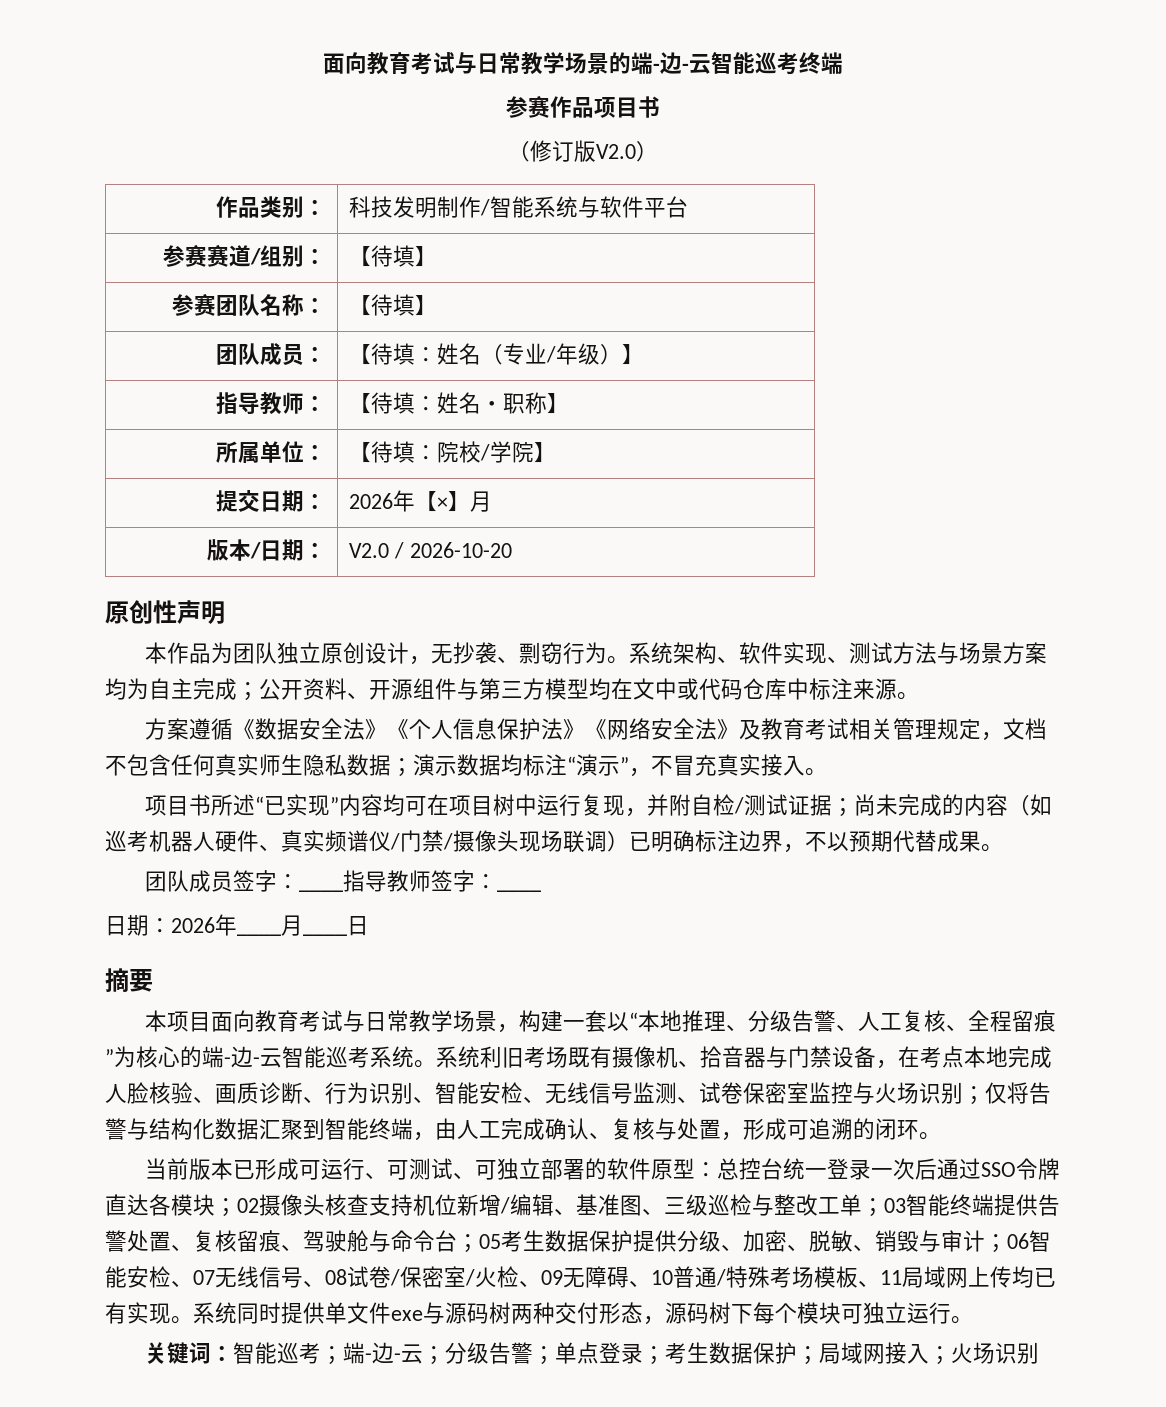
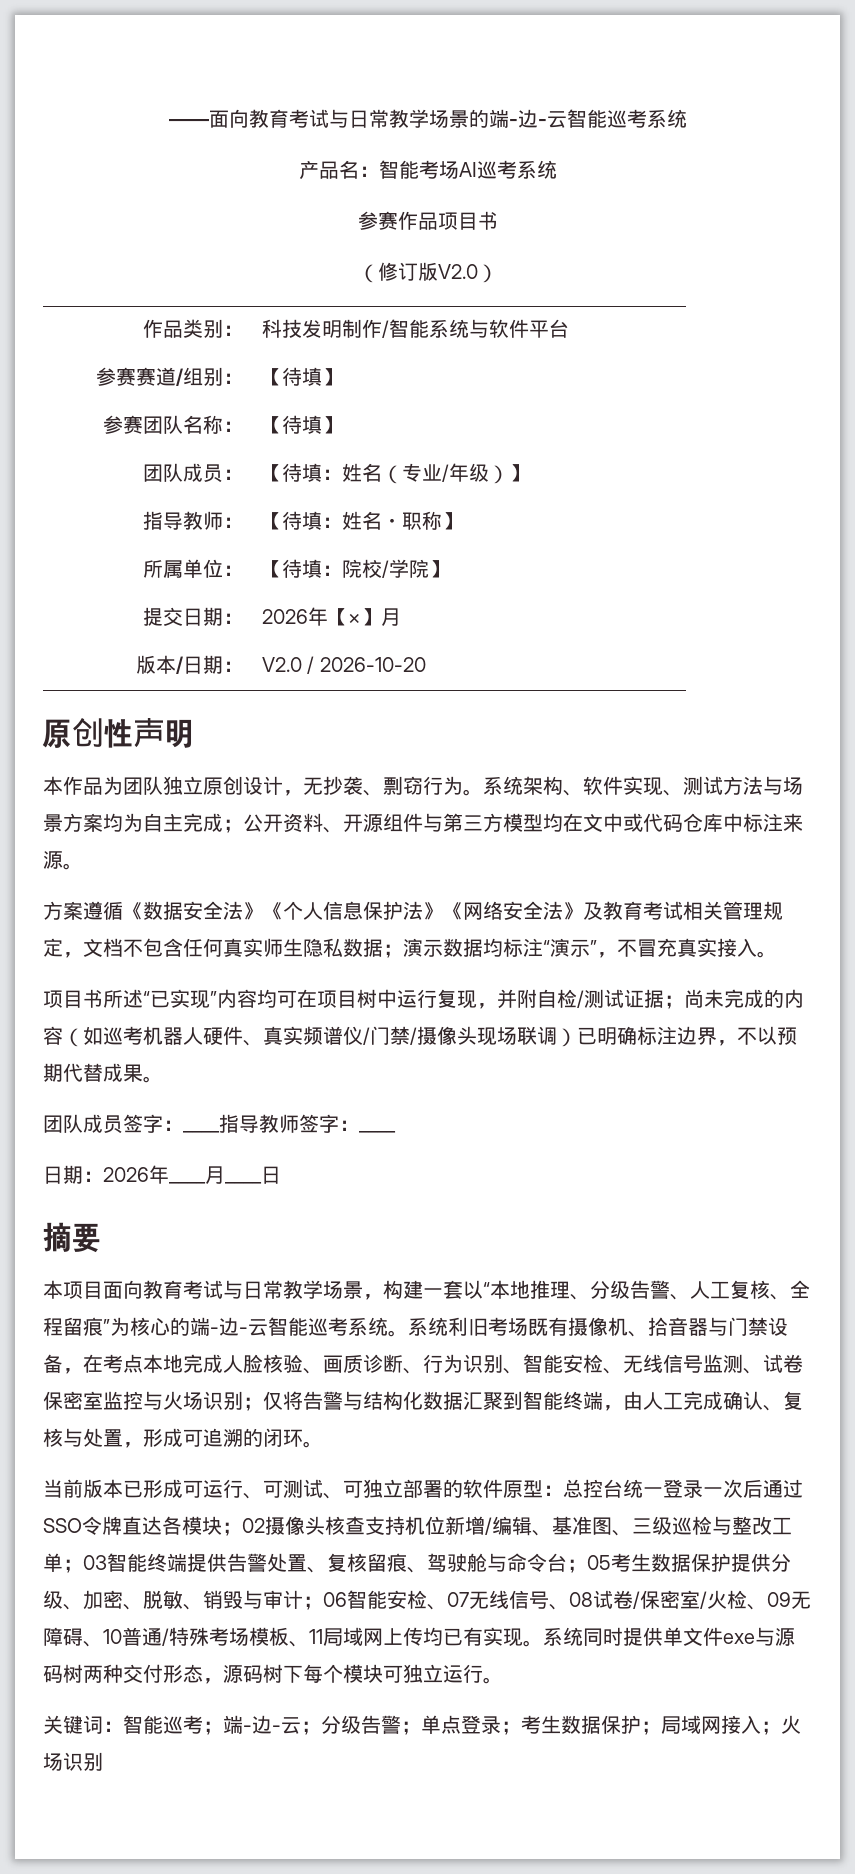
- 面向教育考试与日常教学场景的端-边-云智能巡考终端
+ ——面向教育考试与日常教学场景的端-边-云智能巡考系统
+ 产品名：智能考场AI巡考系统

